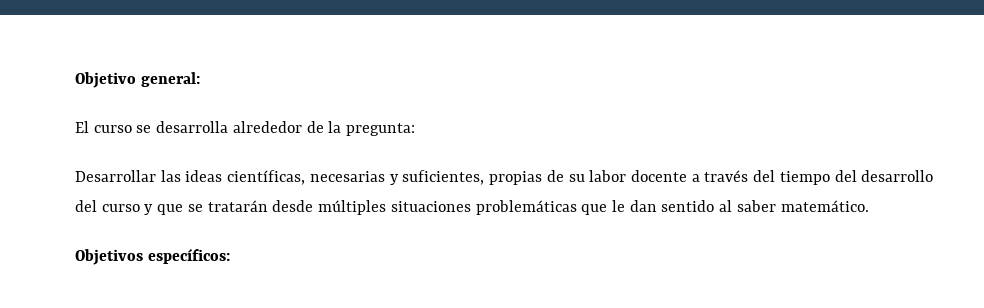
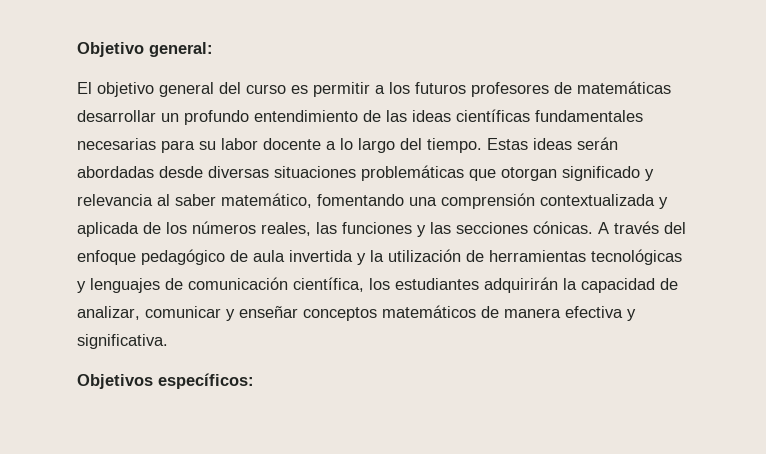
- El curso se desarrolla alrededor de la pregunta:
- Desarrollar las ideas científicas, necesarias y suficientes, propias de su labor docente a través del tiempo del desarrollo del curso y que se tratarán desde múltiples situaciones problemáticas que le dan sentido al saber matemático.
+ El objetivo general del curso es permitir a los futuros profesores de matemáticas desarrollar un profundo entendimiento de las ideas científicas fundamentales necesarias para su labor docente a lo largo del tiempo. Estas ideas serán abordadas desde diversas situaciones problemáticas que otorgan significado y relevancia al saber matemático, fomentando una comprensión contextualizada y aplicada de los números reales, las funciones y las secciones cónicas. A través del enfoque pedagógico de aula invertida y la utilización de herramientas tecnológicas y lenguajes de comunicación científica, los estudiantes adquirirán la capacidad de analizar, comunicar y enseñar conceptos matemáticos de manera efectiva y significativa.

